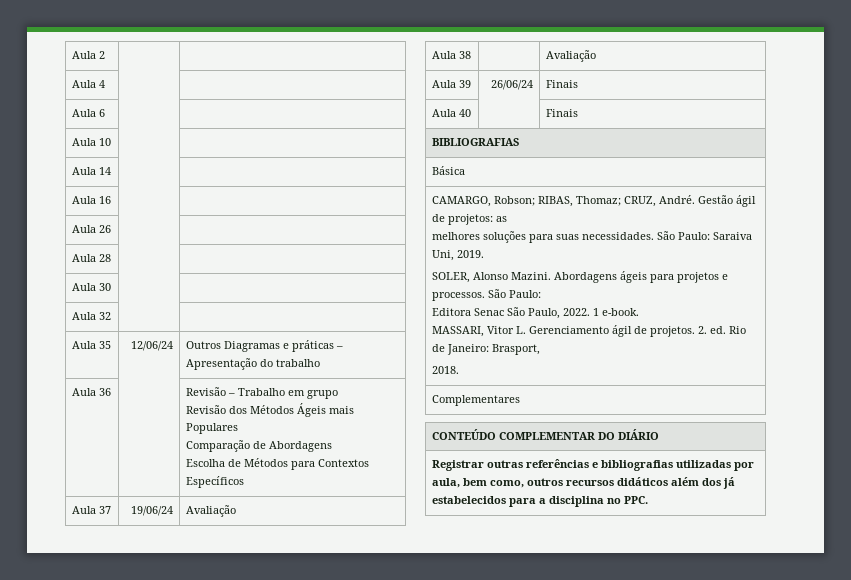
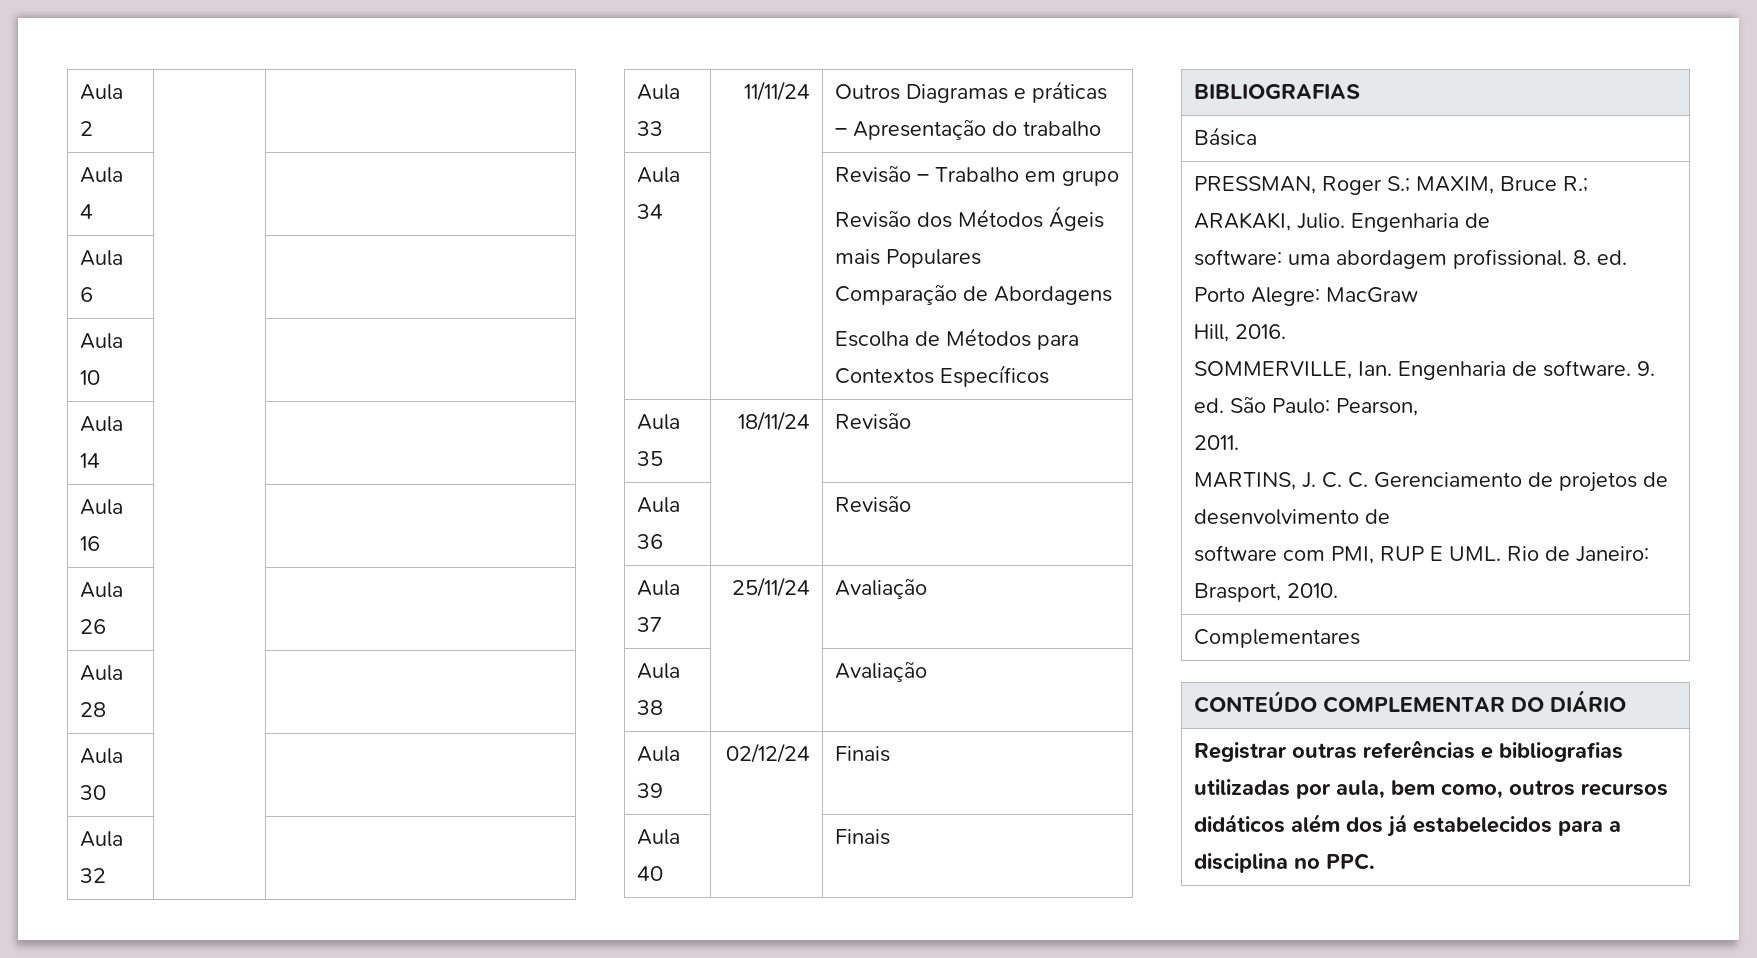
- Aula 35 | 12/06/24 | Outros Diagramas e práticas – Apresentação do trabalho
+ Aula 33 | 11/11/24 | Outros Diagramas e práticas – Apresentação do trabalho
- Aula 36 | | Revisão – Trabalho em grupo
+ Aula 34 | | Revisão – Trabalho em grupo
+ Aula 35 | 18/11/24 | Revisão
+ Aula 36 | | Revisão
- Aula 37 | 19/06/24 | Avaliação
+ Aula 37 | 25/11/24 | Avaliação
- Aula 39 | 26/06/24 | Finais
+ Aula 39 | 02/12/24 | Finais
- CAMARGO, Robson; RIBAS, Thomaz; CRUZ, André. Gestão ágil de projetos: as
- melhores soluções para suas necessidades. São Paulo: Saraiva Uni, 2019.
- SOLER, Alonso Mazini. Abordagens ágeis para projetos e processos. São Paulo:
- Editora Senac São Paulo, 2022. 1 e-book.
- MASSARI, Vitor L. Gerenciamento ágil de projetos. 2. ed. Rio de Janeiro: Brasport,
- 2018.
+ PRESSMAN, Roger S.; MAXIM, Bruce R.; ARAKAKI, Julio. Engenharia de
+ software: uma abordagem profissional. 8. ed. Porto Alegre: MacGraw
+ Hill, 2016.
+ SOMMERVILLE, Ian. Engenharia de software. 9. ed. São Paulo: Pearson,
+ 2011.
+ MARTINS, J. C. C. Gerenciamento de projetos de desenvolvimento de
+ software com PMI, RUP E UML. Rio de Janeiro: Brasport, 2010.

